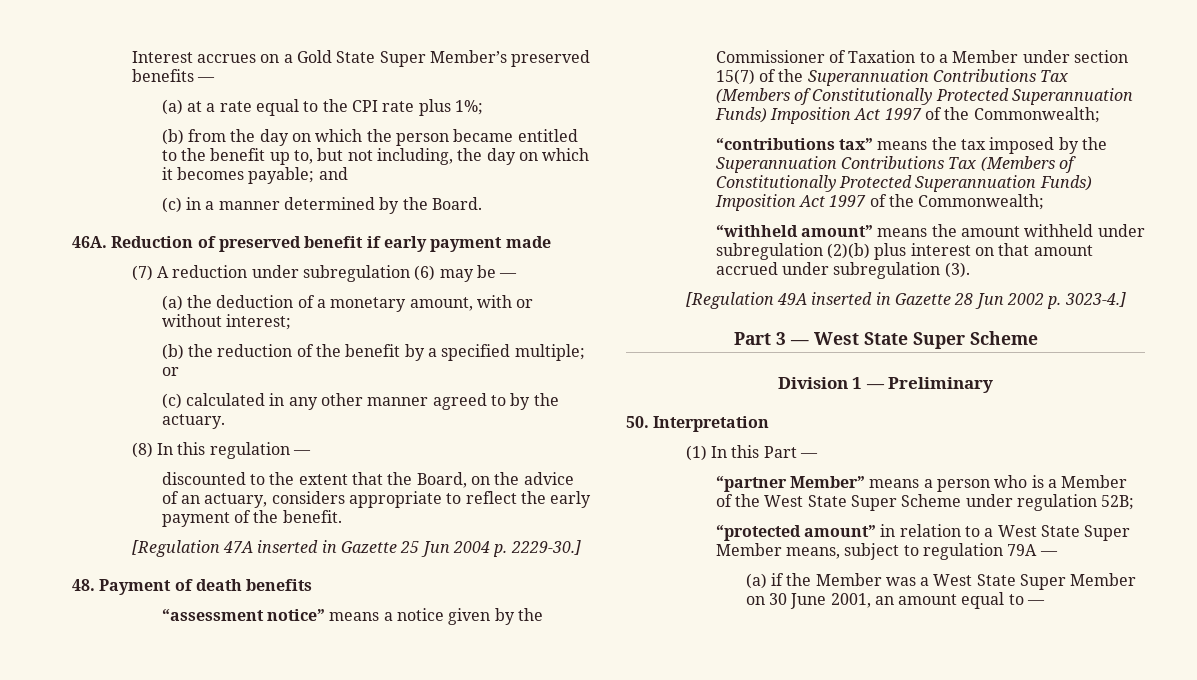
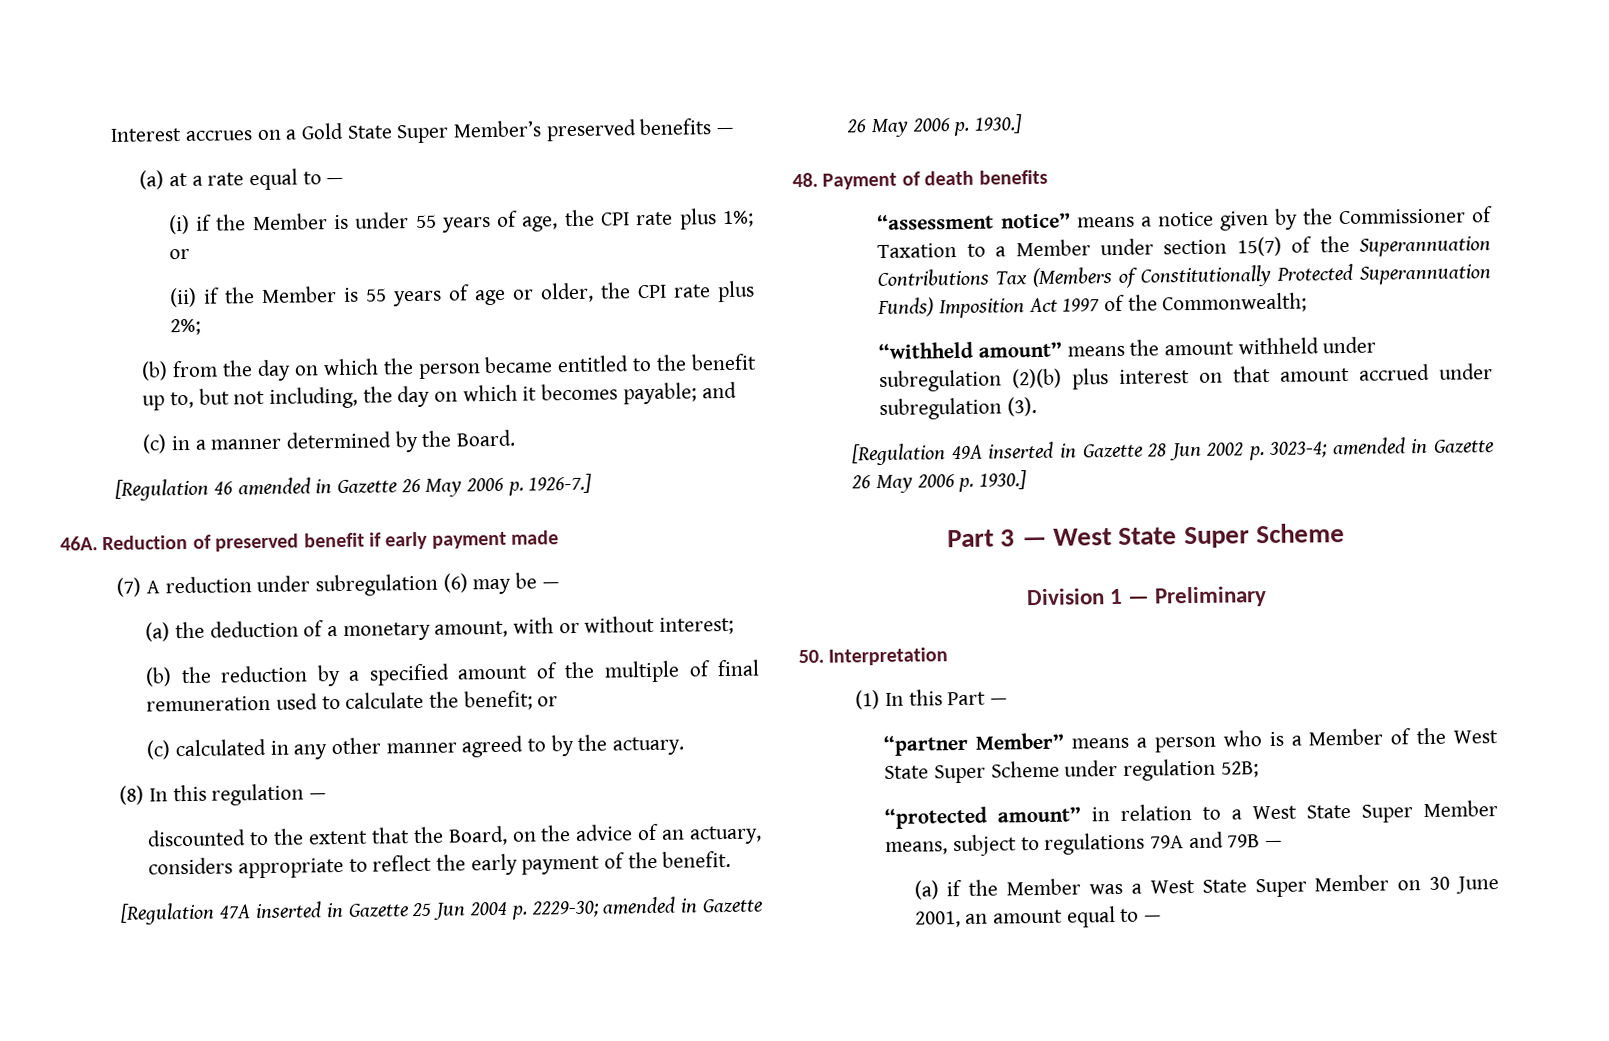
- (a) at a rate equal to the CPI rate plus 1%;
+ (a) at a rate equal to —
+ (i) if the Member is under 55 years of age, the CPI rate plus 1%; or
+ (ii) if the Member is 55 years of age or older, the CPI rate plus 2%;
+ [Regulation 46 amended in Gazette 26 May 2006 p. 1926-7.]
- (b) the reduction of the benefit by a specified multiple; or
+ (b) the reduction by a specified amount of the multiple of final remuneration used to calculate the benefit; or
- [Regulation 47A inserted in Gazette 25 Jun 2004 p. 2229-30.]
+ [Regulation 47A inserted in Gazette 25 Jun 2004 p. 2229-30; amended in Gazette 26 May 2006 p. 1930.]
- “contributions tax” means the tax imposed by the Superannuation Contributions Tax (Members of Constitutionally Protected Superannuation Funds) Imposition Act 1997 of the Commonwealth;
- [Regulation 49A inserted in Gazette 28 Jun 2002 p. 3023-4.]
+ [Regulation 49A inserted in Gazette 28 Jun 2002 p. 3023-4; amended in Gazette 26 May 2006 p. 1930.]
- “protected amount” in relation to a West State Super Member means, subject to regulation 79A —
+ “protected amount” in relation to a West State Super Member means, subject to regulations 79A and 79B —

